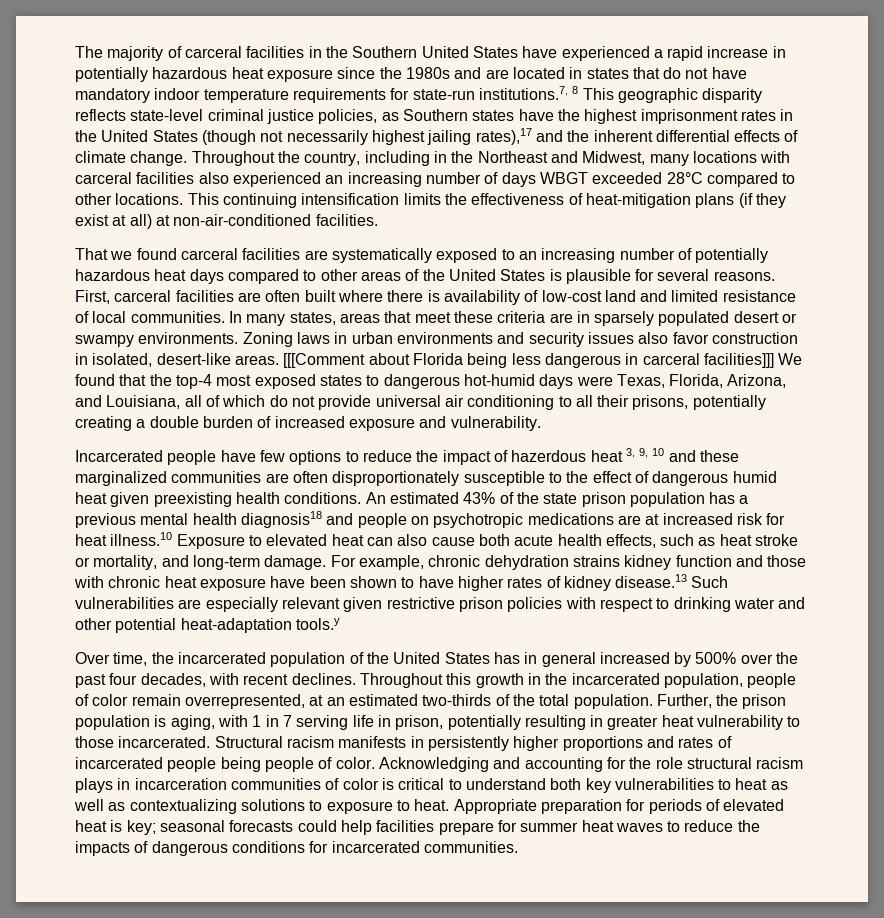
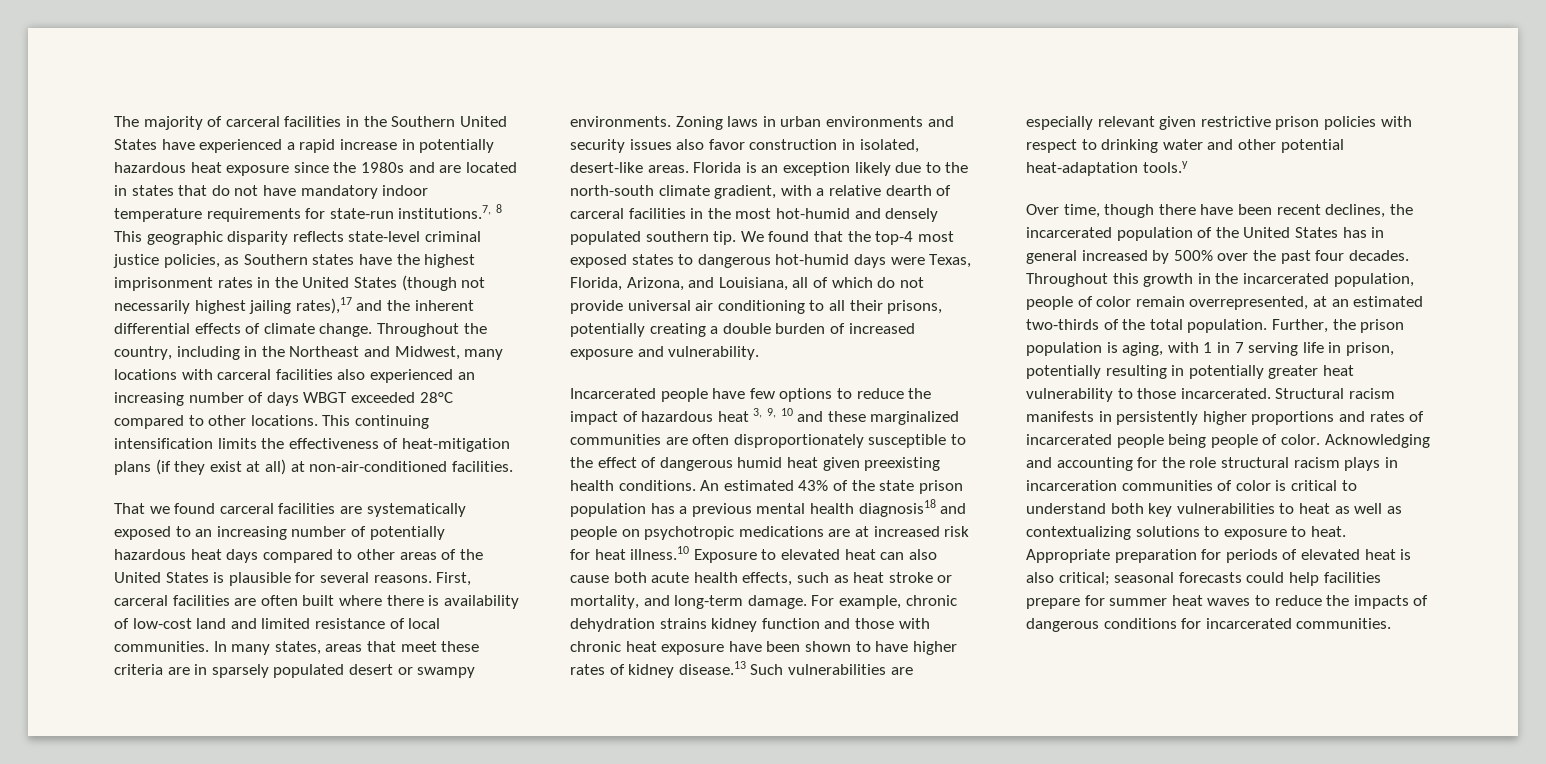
- [[[Comment about Florida being less dangerous in carceral facilities]]] We found that the top-4 most exposed states to dangerous hot-humid days were Texas, Florida, Arizona, and Louisiana, all of which do not provide universal air conditioning to all their prisons, potentially creating a double burden of increased exposure and vulnerability.
+ Florida is an exception likely due to the north-south climate gradient, with a relative dearth of carceral facilities in the most hot-humid and densely populated southern tip. We found that the top-4 most exposed states to dangerous hot-humid days were Texas, Florida, Arizona, and Louisiana, all of which do not provide universal air conditioning to all their prisons, potentially creating a double burden of increased exposure and vulnerability.
- Incarcerated people have few options to reduce the impact of hazerdous heat 3, 9, 10 and these marginalized communities are often disproportionately susceptible to the effect of dangerous humid heat given preexisting health conditions.
+ Incarcerated people have few options to reduce the impact of hazardous heat 3, 9, 10 and these marginalized communities are often disproportionately susceptible to the effect of dangerous humid heat given preexisting health conditions.
- Over time, the incarcerated population of the United States has in general increased by 500% over the past four decades, with recent declines.
+ Over time, though there have been recent declines, the incarcerated population of the United States has in general increased by 500% over the past four decades.
- Further, the prison population is aging, with 1 in 7 serving life in prison, potentially resulting in greater heat vulnerability to those incarcerated.
+ Further, the prison population is aging, with 1 in 7 serving life in prison, potentially resulting in potentially greater heat vulnerability to those incarcerated.
- Appropriate preparation for periods of elevated heat is key; seasonal forecasts could help facilities prepare for summer heat waves to reduce the impacts of dangerous conditions for incarcerated communities.
+ Appropriate preparation for periods of elevated heat is also critical; seasonal forecasts could help facilities prepare for summer heat waves to reduce the impacts of dangerous conditions for incarcerated communities.

